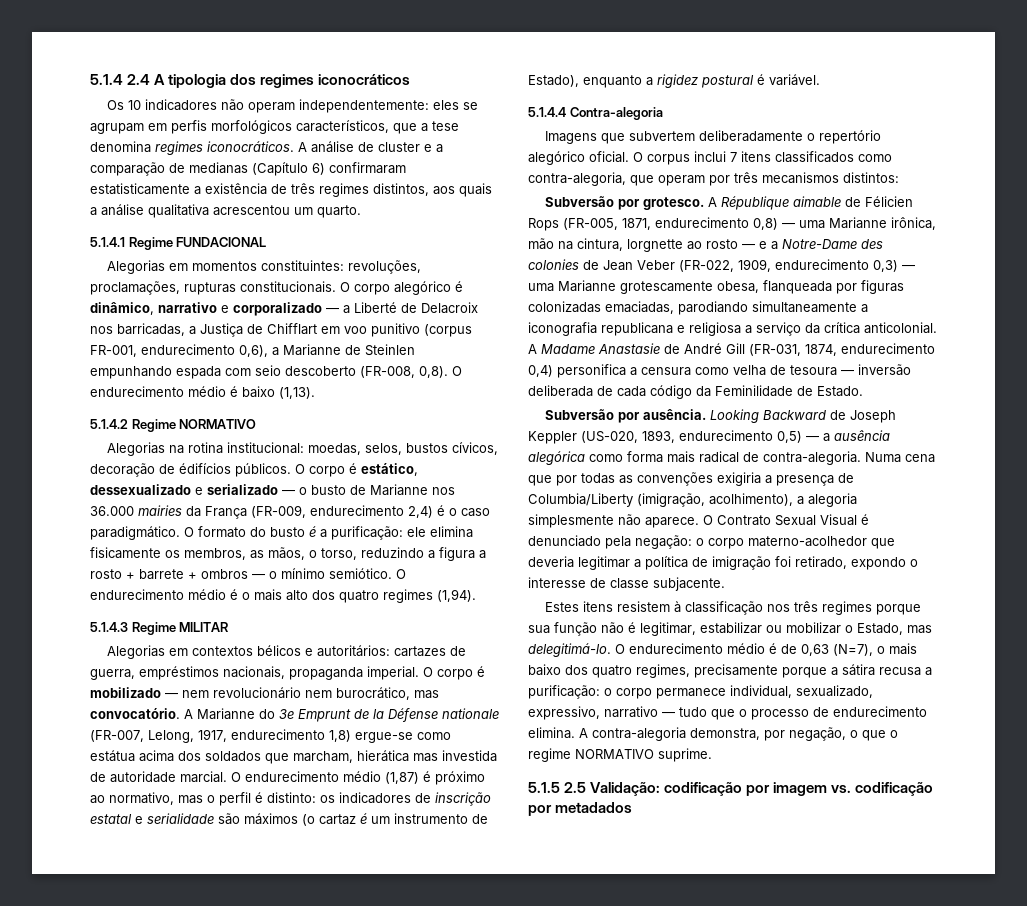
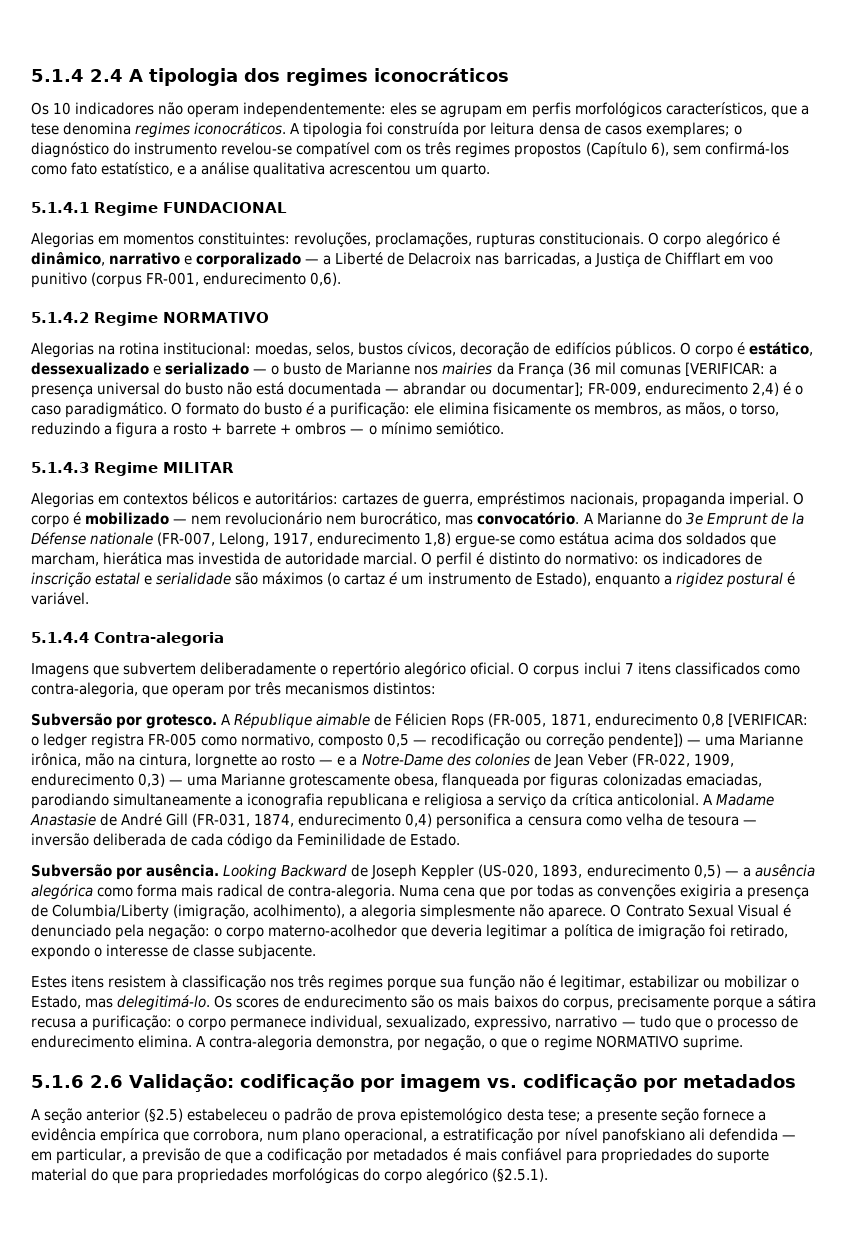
- A análise de cluster e a comparação de medianas (Capítulo 6) confirmaram estatisticamente a existência de três regimes distintos, aos quais a análise qualitativa acrescentou um quarto.
+ A tipologia foi construída por leitura densa de casos exemplares; o diagnóstico do instrumento revelou-se compatível com os três regimes propostos (Capítulo 6), sem confirmá-los como fato estatístico, e a análise qualitativa acrescentou um quarto.
- O corpo alegórico é dinâmico, narrativo e corporalizado — a Liberté de Delacroix nos barricadas, a Justiça de Chifflart em voo punitivo (corpus FR-001, endurecimento 0,6), a Marianne de Steinlen empunhando espada com seio descoberto (FR-008, 0,8). O endurecimento médio é baixo (1,13).
+ O corpo alegórico é dinâmico, narrativo e corporalizado — a Liberté de Delacroix nas barricadas, a Justiça de Chifflart em voo punitivo (corpus FR-001, endurecimento 0,6).
- Alegorias na rotina institucional: moedas, selos, bustos cívicos, decoração de édifícios públicos.
+ Alegorias na rotina institucional: moedas, selos, bustos cívicos, decoração de edifícios públicos.
- O corpo é estático, dessexualizado e serializado — o busto de Marianne nos 36.000 mairies da França (FR-009, endurecimento 2,4) é o caso paradigmático.
+ O corpo é estático, dessexualizado e serializado — o busto de Marianne nos mairies da França (36 mil comunas [VERIFICAR: a presença universal do busto não está documentada — abrandar ou documentar]; FR-009, endurecimento 2,4) é o caso paradigmático.
- O endurecimento médio é o mais alto dos quatro regimes (1,94).
- O endurecimento médio (1,87) é próximo ao normativo, mas o perfil é distinto: os indicadores de inscrição estatal e serialidade são máximos (o cartaz é um instrumento de Estado), enquanto a rigidez postural é variável.
+ O perfil é distinto do normativo: os indicadores de inscrição estatal e serialidade são máximos (o cartaz é um instrumento de Estado), enquanto a rigidez postural é variável.
- A République aimable de Félicien Rops (FR-005, 1871, endurecimento 0,8) — uma Marianne irônica, mão na cintura, lorgnette ao rosto — e a Notre-Dame des colonies de Jean Veber (FR-022, 1909, endurecimento 0,3) — uma Marianne grotescamente obesa, flanqueada por figuras colonizadas emaciadas, parodiando simultaneamente a iconografia republicana e religiosa a serviço da crítica anticolonial.
+ A République aimable de Félicien Rops (FR-005, 1871, endurecimento 0,8 [VERIFICAR: o ledger registra FR-005 como normativo, composto 0,5 — recodificação ou correção pendente]) — uma Marianne irônica, mão na cintura, lorgnette ao rosto — e a Notre-Dame des colonies de Jean Veber (FR-022, 1909, endurecimento 0,3) — uma Marianne grotescamente obesa, flanqueada por figuras colonizadas emaciadas, parodiando simultaneamente a iconografia republicana e religiosa a serviço da crítica anticolonial.
- O endurecimento médio é de 0,63 (N=7), o mais baixo dos quatro regimes, precisamente porque a sátira recusa a purificação: o corpo permanece individual, sexualizado, expressivo, narrativo — tudo que o processo de endurecimento elimina.
+ Os scores de endurecimento são os mais baixos do corpus, precisamente porque a sátira recusa a purificação: o corpo permanece individual, sexualizado, expressivo, narrativo — tudo que o processo de endurecimento elimina.
- 5.1.5 2.5 Validação: codificação por imagem vs. codificação por metadados
+ 5.1.6 2.6 Validação: codificação por imagem vs. codificação por metadados
+ A seção anterior (§2.5) estabeleceu o padrão de prova epistemológico desta tese; a presente seção fornece a evidência empírica que corrobora, num plano operacional, a estratificação por nível panofskiano ali defendida — em particular, a previsão de que a codificação por metadados é mais confiável para propriedades do suporte material do que para propriedades morfológicas do corpo alegórico (§2.5.1).

